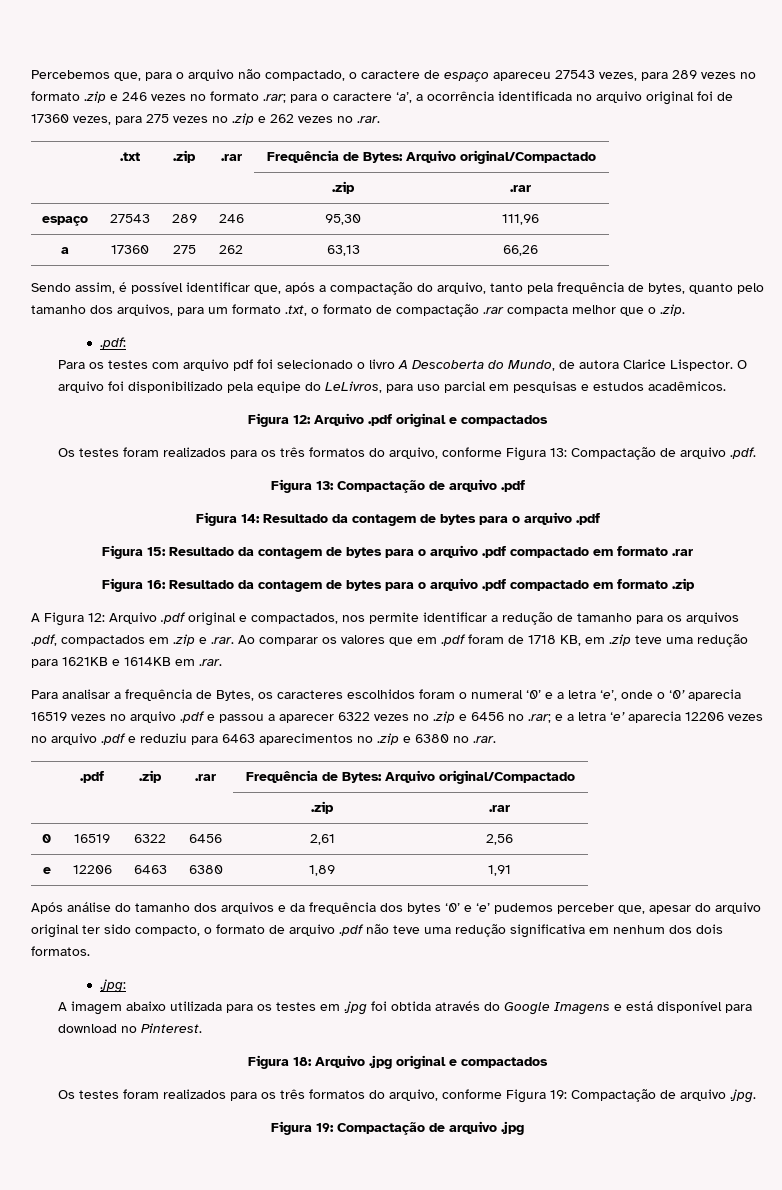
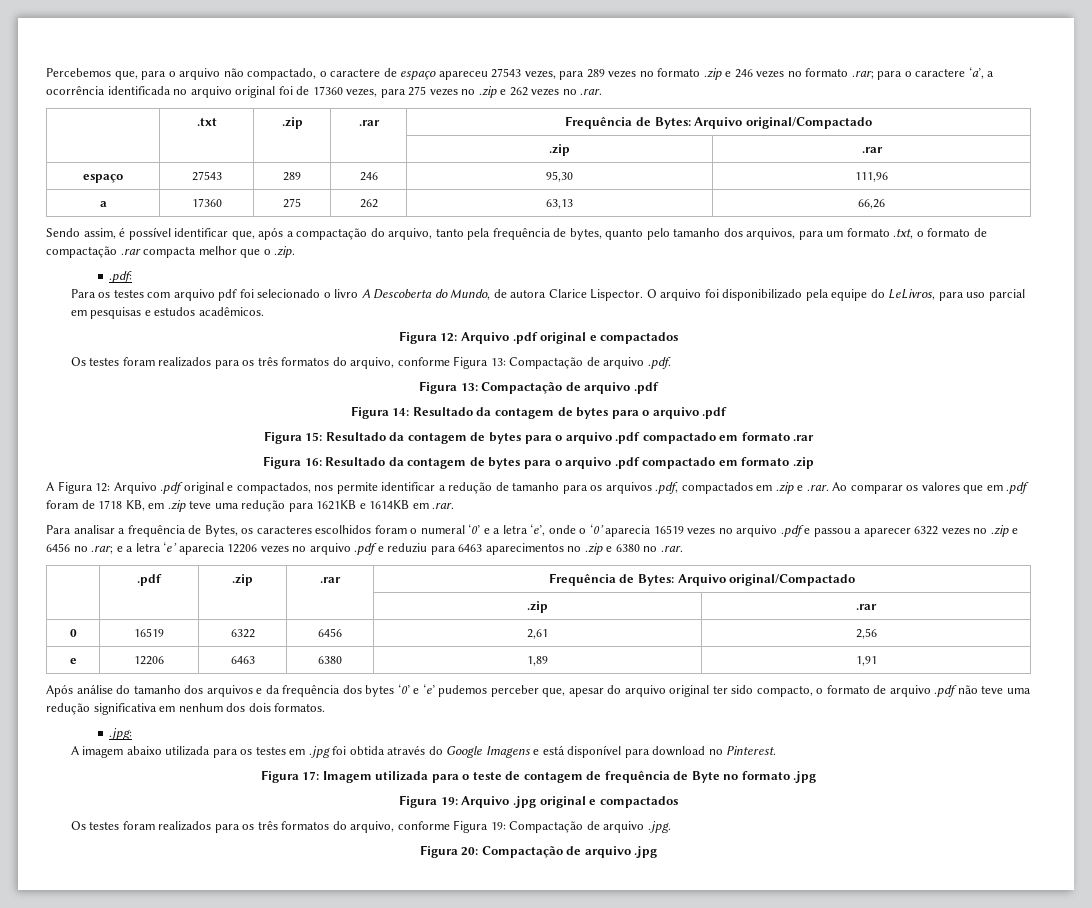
- Figura 18: Arquivo .jpg original e compactados
+ Figura 17: Imagem utilizada para o teste de contagem de frequência de Byte no formato .jpg
+ Figura 19: Arquivo .jpg original e compactados
- Figura 19: Compactação de arquivo .jpg
+ Figura 20: Compactação de arquivo .jpg

